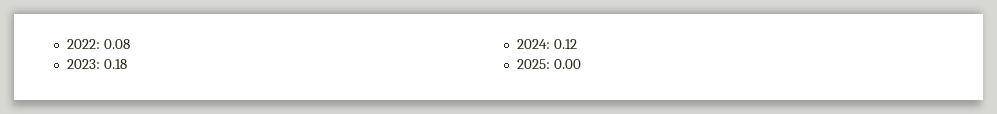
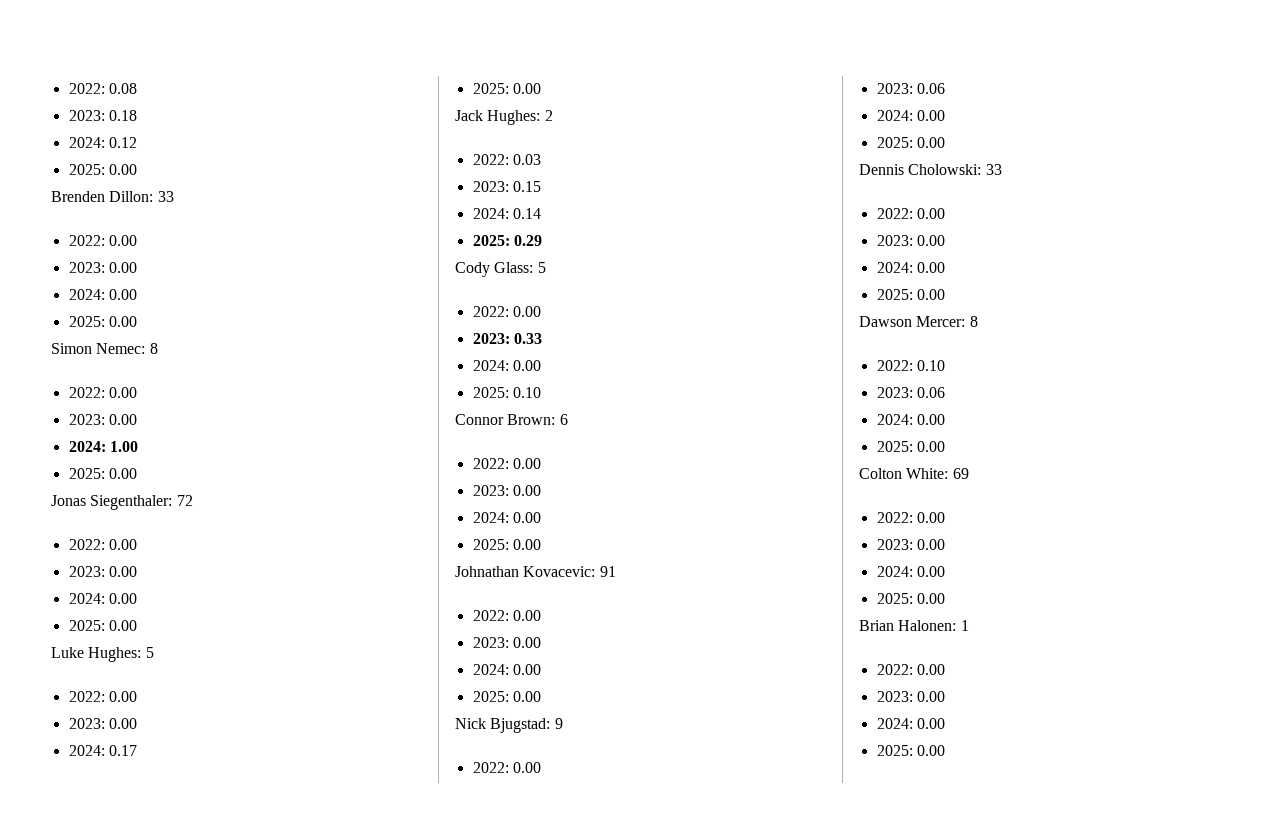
+ Brenden Dillon: 33
+ 2022: 0.00
+ 2023: 0.00
+ 2024: 0.00
+ 2025: 0.00
+ Simon Nemec: 8
+ 2022: 0.00
+ 2023: 0.00
+ 2024: 1.00
+ 2025: 0.00
+ Jonas Siegenthaler: 72
+ 2022: 0.00
+ 2023: 0.00
+ 2024: 0.00
+ 2025: 0.00
+ Luke Hughes: 5
+ 2022: 0.00
+ 2023: 0.00
+ 2024: 0.17
+ 2025: 0.00
+ Jack Hughes: 2
+ 2022: 0.03
+ 2023: 0.15
+ 2024: 0.14
+ 2025: 0.29
+ Cody Glass: 5
+ 2022: 0.00
+ 2023: 0.33
+ 2024: 0.00
+ 2025: 0.10
+ Connor Brown: 6
+ 2022: 0.00
+ 2023: 0.00
+ 2024: 0.00
+ 2025: 0.00
+ Johnathan Kovacevic: 91
+ 2022: 0.00
+ 2023: 0.00
+ 2024: 0.00
+ 2025: 0.00
+ Nick Bjugstad: 9
+ 2022: 0.00
+ 2023: 0.06
+ 2024: 0.00
+ 2025: 0.00
+ Dennis Cholowski: 33
+ 2022: 0.00
+ 2023: 0.00
+ 2024: 0.00
+ 2025: 0.00
+ Dawson Mercer: 8
+ 2022: 0.10
+ 2023: 0.06
+ 2024: 0.00
+ 2025: 0.00
+ Colton White: 69
+ 2022: 0.00
+ 2023: 0.00
+ 2024: 0.00
+ 2025: 0.00
+ Brian Halonen: 1
+ 2022: 0.00
+ 2023: 0.00
+ 2024: 0.00
+ 2025: 0.00

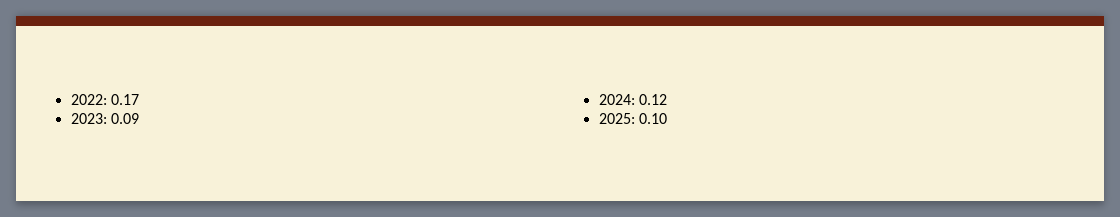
- 2022: 0.08
- 2023: 0.18
+ 2022: 0.17
+ 2023: 0.09
  2024: 0.12
- 2025: 0.00
- Brenden Dillon: 33
- 2022: 0.00
- 2023: 0.00
- 2024: 0.00
- 2025: 0.00
- Simon Nemec: 8
- 2022: 0.00
- 2023: 0.00
- 2024: 1.00
- 2025: 0.00
- Jonas Siegenthaler: 72
- 2022: 0.00
- 2023: 0.00
- 2024: 0.00
- 2025: 0.00
- Luke Hughes: 5
- 2022: 0.00
- 2023: 0.00
- 2024: 0.17
- 2025: 0.00
- Jack Hughes: 2
- 2022: 0.03
- 2023: 0.15
- 2024: 0.14
- 2025: 0.29
- Cody Glass: 5
- 2022: 0.00
- 2023: 0.33
- 2024: 0.00
  2025: 0.10
- Connor Brown: 6
- 2022: 0.00
- 2023: 0.00
- 2024: 0.00
- 2025: 0.00
- Johnathan Kovacevic: 91
- 2022: 0.00
- 2023: 0.00
- 2024: 0.00
- 2025: 0.00
- Nick Bjugstad: 9
- 2022: 0.00
- 2023: 0.06
- 2024: 0.00
- 2025: 0.00
- Dennis Cholowski: 33
- 2022: 0.00
- 2023: 0.00
- 2024: 0.00
- 2025: 0.00
- Dawson Mercer: 8
- 2022: 0.10
- 2023: 0.06
- 2024: 0.00
- 2025: 0.00
- Colton White: 69
- 2022: 0.00
- 2023: 0.00
- 2024: 0.00
- 2025: 0.00
- Brian Halonen: 1
- 2022: 0.00
- 2023: 0.00
- 2024: 0.00
- 2025: 0.00

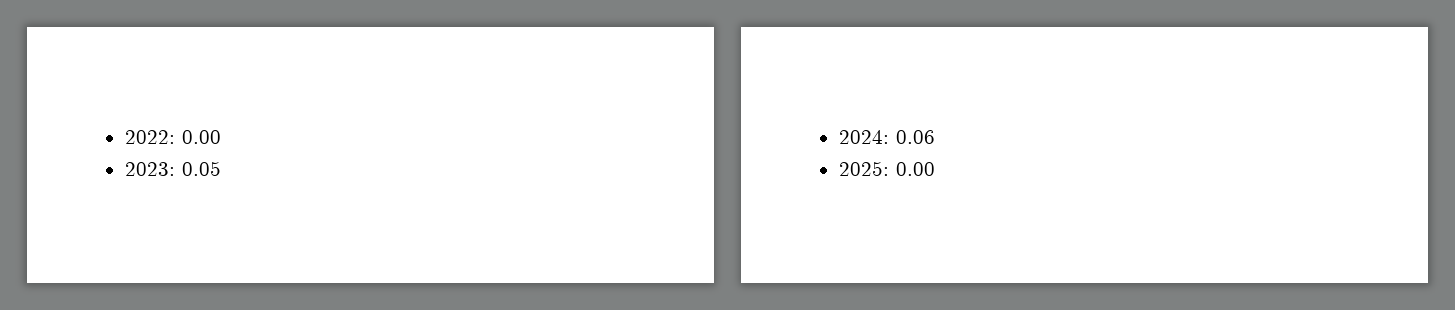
- 2022: 0.17
+ 2022: 0.00
- 2023: 0.09
+ 2023: 0.05
- 2024: 0.12
+ 2024: 0.06
- 2025: 0.10
+ 2025: 0.00

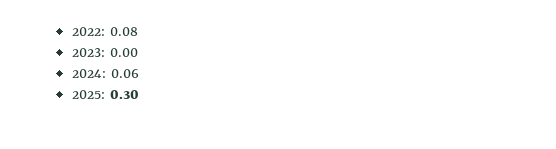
- 2022: 0.00
+ 2022: 0.08
- 2023: 0.05
+ 2023: 0.00
- 2025: 0.00
+ 2025: 0.30

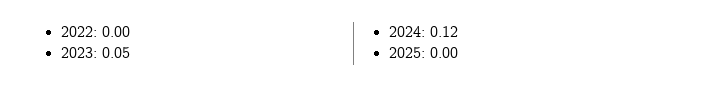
- 2022: 0.08
+ 2022: 0.00
- 2023: 0.00
+ 2023: 0.05
- 2024: 0.06
+ 2024: 0.12
- 2025: 0.30
+ 2025: 0.00

